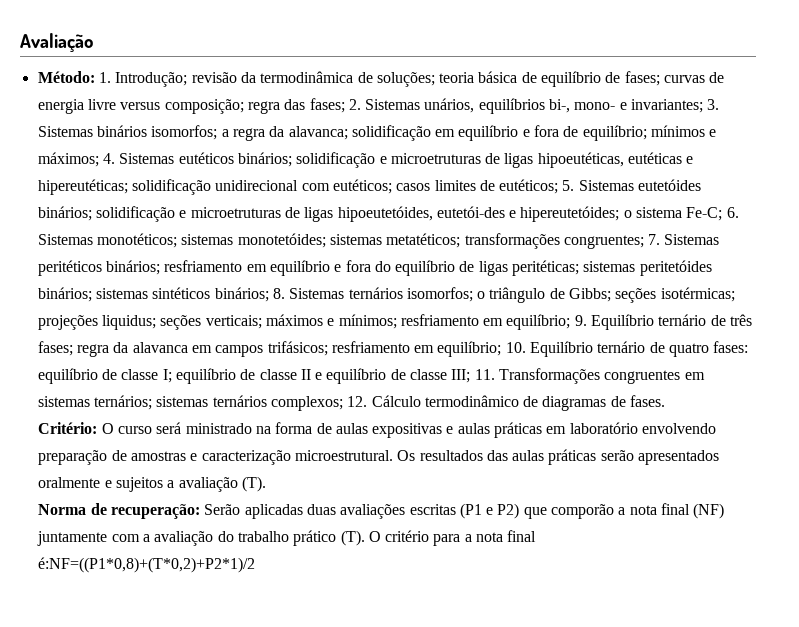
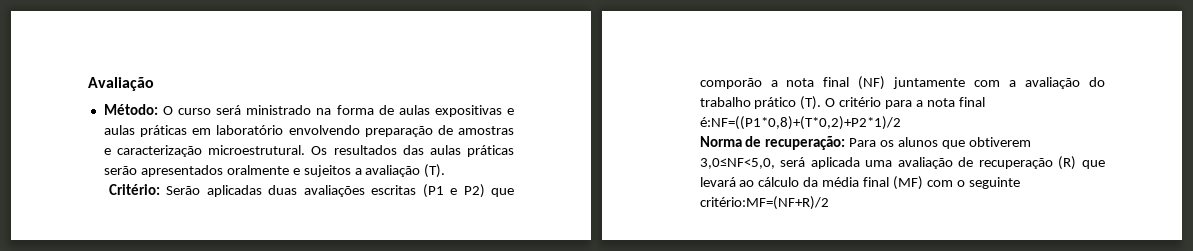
- Método: 1. Introdução; revisão da termodinâmica de soluções; teoria básica de equilíbrio de fases; curvas de energia livre versus composição; regra das fases; 2. Sistemas unários, equilíbrios bi-, mono- e invariantes; 3. Sistemas binários isomorfos; a regra da alavanca; solidificação em equilíbrio e fora de equilíbrio; mínimos e máximos; 4. Sistemas eutéticos binários; solidificação e microetruturas de ligas hipoeutéticas, eutéticas e hipereutéticas; solidificação unidirecional com eutéticos; casos limites de eutéticos; 5. Sistemas eutetóides binários; solidificação e microetruturas de ligas hipoeutetóides, eutetói-des e hipereutetóides; o sistema Fe-C; 6. Sistemas monotéticos; sistemas monotetóides; sistemas metatéticos; transformações congruentes; 7. Sistemas peritéticos binários; resfriamento em equilíbrio e fora do equilíbrio de ligas peritéticas; sistemas peritetóides binários; sistemas sintéticos binários; 8. Sistemas ternários isomorfos; o triângulo de Gibbs; seções isotérmicas; projeções liquidus; seções verticais; máximos e mínimos; resfriamento em equilíbrio; 9. Equilíbrio ternário de três fases; regra da alavanca em campos trifásicos; resfriamento em equilíbrio; 10. Equilíbrio ternário de quatro fases: equilíbrio de classe I; equilíbrio de classe II e equilíbrio de classe III; 11. Transformações congruentes em sistemas ternários; sistemas ternários complexos; 12. Cálculo termodinâmico de diagramas de fases.
- Critério: O curso será ministrado na forma de aulas expositivas e aulas práticas em laboratório envolvendo preparação de amostras e caracterização microestrutural.
+ Método: O curso será ministrado na forma de aulas expositivas e aulas práticas em laboratório envolvendo preparação de amostras e caracterização microestrutural.
- Norma de recuperação: Serão aplicadas duas avaliações escritas (P1 e P2) que comporão a nota final (NF) juntamente com a avaliação do trabalho prático (T). O critério para a nota final é:NF=((P1*0,8)+(T*0,2)+P2*1)/2
+ Critério: Serão aplicadas duas avaliações escritas (P1 e P2) que comporão a nota final (NF) juntamente com a avaliação do trabalho prático (T). O critério para a nota final é:NF=((P1*0,8)+(T*0,2)+P2*1)/2
+ Norma de recuperação: Para os alunos que obtiverem 3,0≤NF<5,0, será aplicada uma avaliação de recuperação (R) que levará ao cálculo da média final (MF) com o seguinte critério:MF=(NF+R)/2

